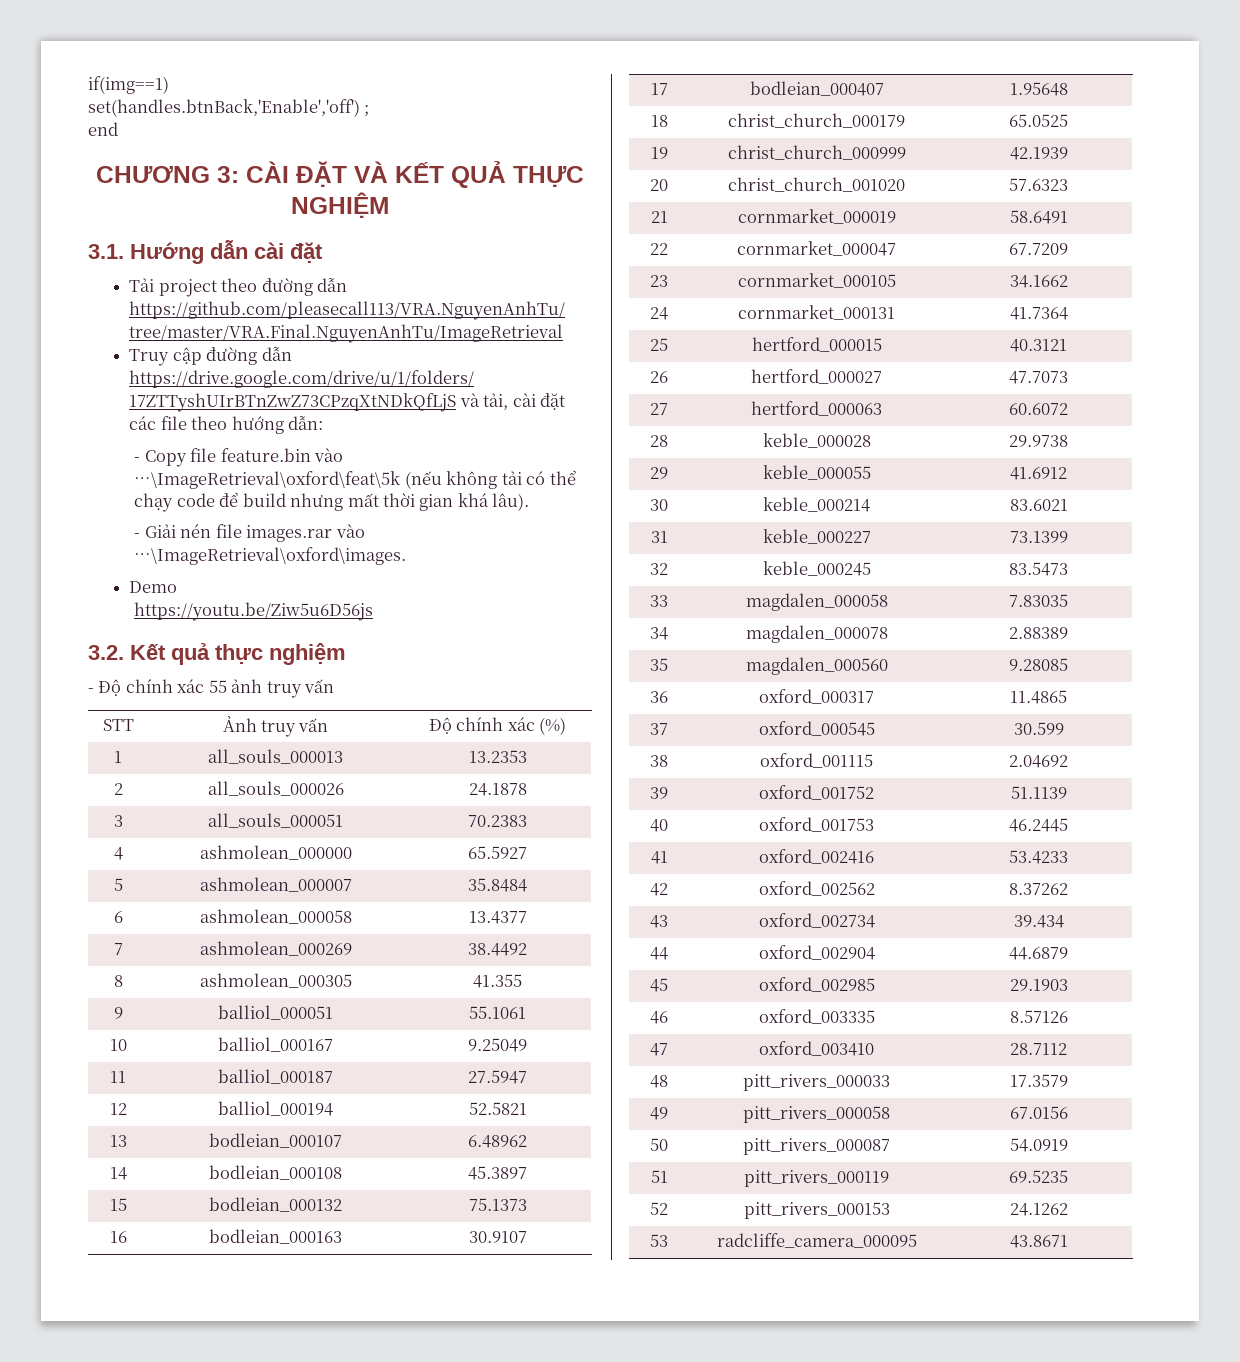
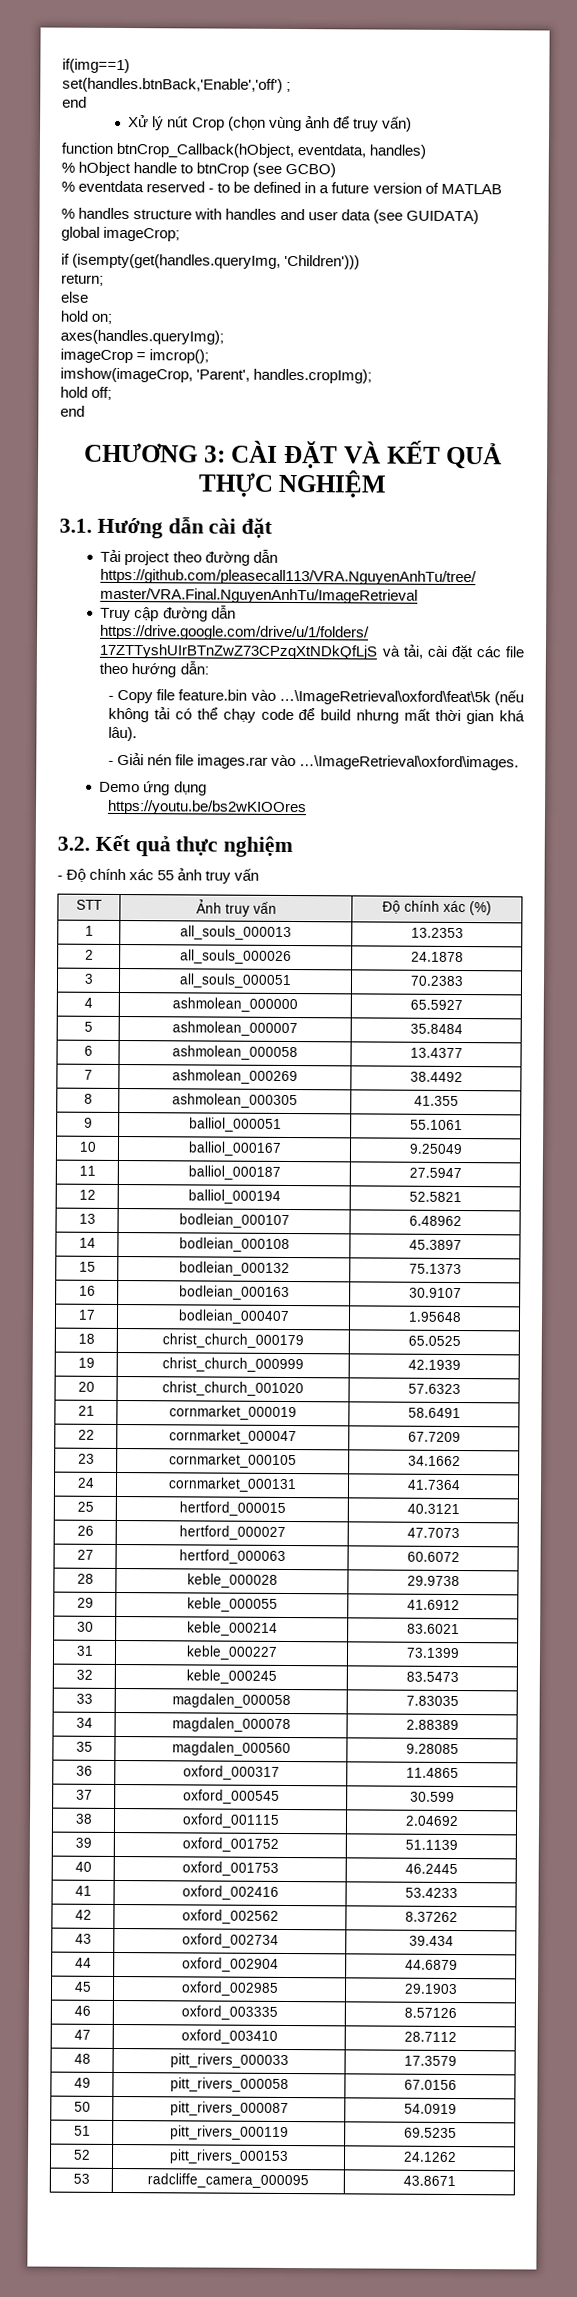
+ Xử lý nút Crop (chọn vùng ảnh để truy vấn)
+ function btnCrop_Callback(hObject, eventdata, handles)
+ % hObject handle to btnCrop (see GCBO)
+ % eventdata reserved - to be defined in a future version of MATLAB
+ % handles structure with handles and user data (see GUIDATA)
+ global imageCrop;
+ if (isempty(get(handles.queryImg, 'Children')))
+ return;
+ else
+ hold on;
+ axes(handles.queryImg);
+ imageCrop = imcrop();
+ imshow(imageCrop, 'Parent', handles.cropImg);
+ hold off;
+ end
- Demo
- https://youtu.be/Ziw5u6D56js
+ Demo ứng dụng
+ https://youtu.be/bs2wKIOOres

